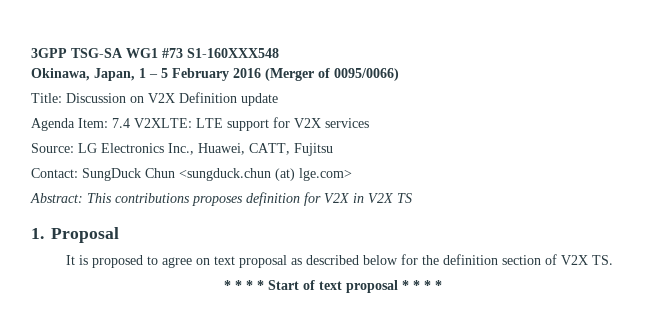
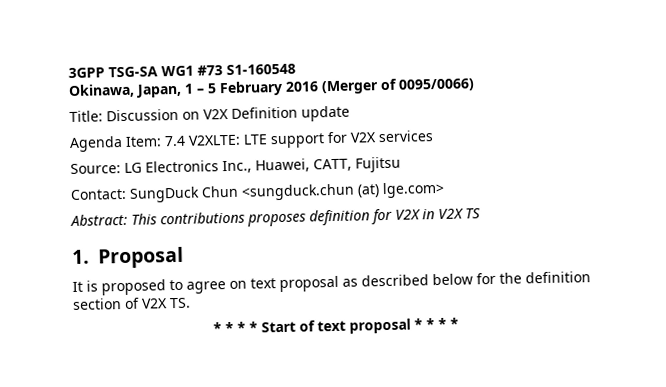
- 3GPP TSG-SA WG1 #73 S1-160XXX548
+ 3GPP TSG-SA WG1 #73 S1-160548

